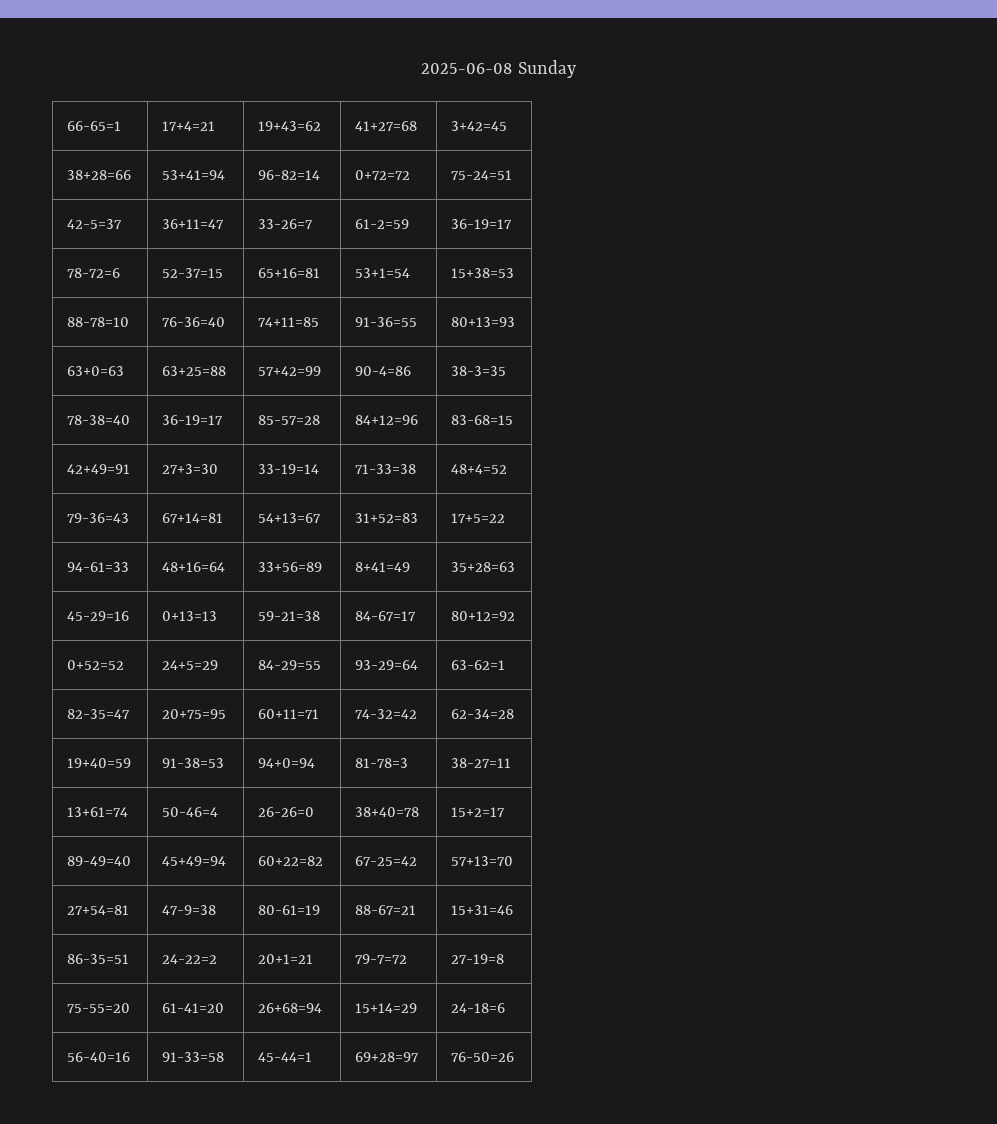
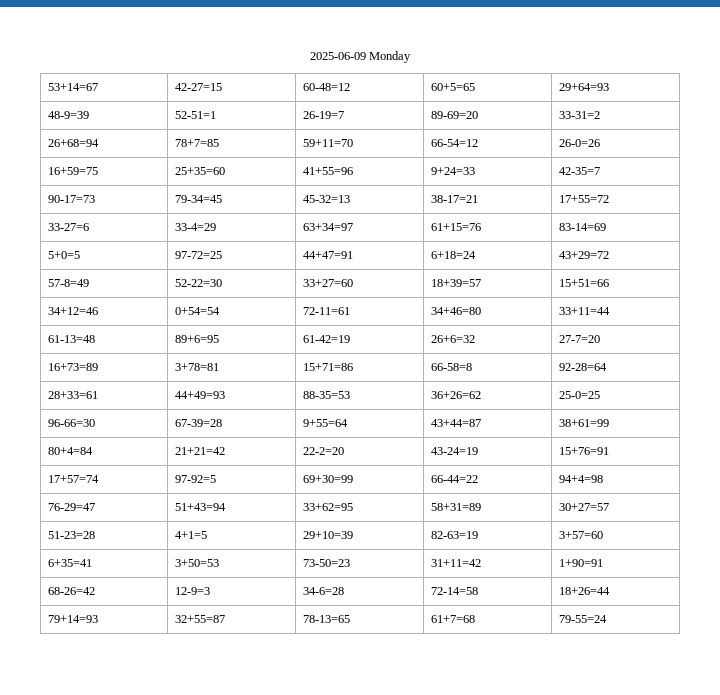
- 2025-06-08 Sunday
- 66-65=1 | 17+4=21 | 19+43=62 | 41+27=68 | 3+42=45
- 38+28=66 | 53+41=94 | 96-82=14 | 0+72=72 | 75-24=51
- 42-5=37 | 36+11=47 | 33-26=7 | 61-2=59 | 36-19=17
- 78-72=6 | 52-37=15 | 65+16=81 | 53+1=54 | 15+38=53
- 88-78=10 | 76-36=40 | 74+11=85 | 91-36=55 | 80+13=93
- 63+0=63 | 63+25=88 | 57+42=99 | 90-4=86 | 38-3=35
- 78-38=40 | 36-19=17 | 85-57=28 | 84+12=96 | 83-68=15
- 42+49=91 | 27+3=30 | 33-19=14 | 71-33=38 | 48+4=52
- 79-36=43 | 67+14=81 | 54+13=67 | 31+52=83 | 17+5=22
- 94-61=33 | 48+16=64 | 33+56=89 | 8+41=49 | 35+28=63
- 45-29=16 | 0+13=13 | 59-21=38 | 84-67=17 | 80+12=92
- 0+52=52 | 24+5=29 | 84-29=55 | 93-29=64 | 63-62=1
- 82-35=47 | 20+75=95 | 60+11=71 | 74-32=42 | 62-34=28
- 19+40=59 | 91-38=53 | 94+0=94 | 81-78=3 | 38-27=11
- 13+61=74 | 50-46=4 | 26-26=0 | 38+40=78 | 15+2=17
- 89-49=40 | 45+49=94 | 60+22=82 | 67-25=42 | 57+13=70
- 27+54=81 | 47-9=38 | 80-61=19 | 88-67=21 | 15+31=46
- 86-35=51 | 24-22=2 | 20+1=21 | 79-7=72 | 27-19=8
- 75-55=20 | 61-41=20 | 26+68=94 | 15+14=29 | 24-18=6
- 56-40=16 | 91-33=58 | 45-44=1 | 69+28=97 | 76-50=26
+ 2025-06-09 Monday
+ 53+14=67 | 42-27=15 | 60-48=12 | 60+5=65 | 29+64=93
+ 48-9=39 | 52-51=1 | 26-19=7 | 89-69=20 | 33-31=2
+ 26+68=94 | 78+7=85 | 59+11=70 | 66-54=12 | 26-0=26
+ 16+59=75 | 25+35=60 | 41+55=96 | 9+24=33 | 42-35=7
+ 90-17=73 | 79-34=45 | 45-32=13 | 38-17=21 | 17+55=72
+ 33-27=6 | 33-4=29 | 63+34=97 | 61+15=76 | 83-14=69
+ 5+0=5 | 97-72=25 | 44+47=91 | 6+18=24 | 43+29=72
+ 57-8=49 | 52-22=30 | 33+27=60 | 18+39=57 | 15+51=66
+ 34+12=46 | 0+54=54 | 72-11=61 | 34+46=80 | 33+11=44
+ 61-13=48 | 89+6=95 | 61-42=19 | 26+6=32 | 27-7=20
+ 16+73=89 | 3+78=81 | 15+71=86 | 66-58=8 | 92-28=64
+ 28+33=61 | 44+49=93 | 88-35=53 | 36+26=62 | 25-0=25
+ 96-66=30 | 67-39=28 | 9+55=64 | 43+44=87 | 38+61=99
+ 80+4=84 | 21+21=42 | 22-2=20 | 43-24=19 | 15+76=91
+ 17+57=74 | 97-92=5 | 69+30=99 | 66-44=22 | 94+4=98
+ 76-29=47 | 51+43=94 | 33+62=95 | 58+31=89 | 30+27=57
+ 51-23=28 | 4+1=5 | 29+10=39 | 82-63=19 | 3+57=60
+ 6+35=41 | 3+50=53 | 73-50=23 | 31+11=42 | 1+90=91
+ 68-26=42 | 12-9=3 | 34-6=28 | 72-14=58 | 18+26=44
+ 79+14=93 | 32+55=87 | 78-13=65 | 61+7=68 | 79-55=24

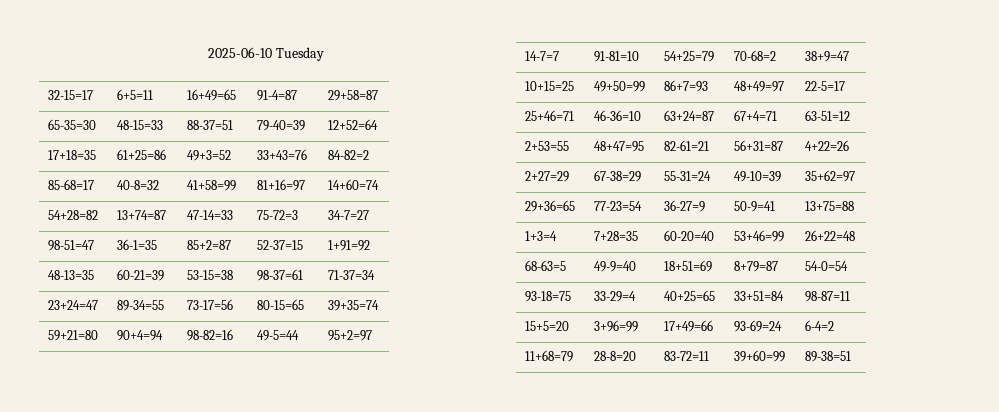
- 2025-06-09 Monday
- 53+14=67 | 42-27=15 | 60-48=12 | 60+5=65 | 29+64=93
- 48-9=39 | 52-51=1 | 26-19=7 | 89-69=20 | 33-31=2
- 26+68=94 | 78+7=85 | 59+11=70 | 66-54=12 | 26-0=26
- 16+59=75 | 25+35=60 | 41+55=96 | 9+24=33 | 42-35=7
- 90-17=73 | 79-34=45 | 45-32=13 | 38-17=21 | 17+55=72
- 33-27=6 | 33-4=29 | 63+34=97 | 61+15=76 | 83-14=69
- 5+0=5 | 97-72=25 | 44+47=91 | 6+18=24 | 43+29=72
- 57-8=49 | 52-22=30 | 33+27=60 | 18+39=57 | 15+51=66
- 34+12=46 | 0+54=54 | 72-11=61 | 34+46=80 | 33+11=44
- 61-13=48 | 89+6=95 | 61-42=19 | 26+6=32 | 27-7=20
- 16+73=89 | 3+78=81 | 15+71=86 | 66-58=8 | 92-28=64
- 28+33=61 | 44+49=93 | 88-35=53 | 36+26=62 | 25-0=25
- 96-66=30 | 67-39=28 | 9+55=64 | 43+44=87 | 38+61=99
- 80+4=84 | 21+21=42 | 22-2=20 | 43-24=19 | 15+76=91
- 17+57=74 | 97-92=5 | 69+30=99 | 66-44=22 | 94+4=98
- 76-29=47 | 51+43=94 | 33+62=95 | 58+31=89 | 30+27=57
- 51-23=28 | 4+1=5 | 29+10=39 | 82-63=19 | 3+57=60
- 6+35=41 | 3+50=53 | 73-50=23 | 31+11=42 | 1+90=91
- 68-26=42 | 12-9=3 | 34-6=28 | 72-14=58 | 18+26=44
- 79+14=93 | 32+55=87 | 78-13=65 | 61+7=68 | 79-55=24
+ 2025-06-10 Tuesday
+ 32-15=17 | 6+5=11 | 16+49=65 | 91-4=87 | 29+58=87
+ 65-35=30 | 48-15=33 | 88-37=51 | 79-40=39 | 12+52=64
+ 17+18=35 | 61+25=86 | 49+3=52 | 33+43=76 | 84-82=2
+ 85-68=17 | 40-8=32 | 41+58=99 | 81+16=97 | 14+60=74
+ 54+28=82 | 13+74=87 | 47-14=33 | 75-72=3 | 34-7=27
+ 98-51=47 | 36-1=35 | 85+2=87 | 52-37=15 | 1+91=92
+ 48-13=35 | 60-21=39 | 53-15=38 | 98-37=61 | 71-37=34
+ 23+24=47 | 89-34=55 | 73-17=56 | 80-15=65 | 39+35=74
+ 59+21=80 | 90+4=94 | 98-82=16 | 49-5=44 | 95+2=97
+ 14-7=7 | 91-81=10 | 54+25=79 | 70-68=2 | 38+9=47
+ 10+15=25 | 49+50=99 | 86+7=93 | 48+49=97 | 22-5=17
+ 25+46=71 | 46-36=10 | 63+24=87 | 67+4=71 | 63-51=12
+ 2+53=55 | 48+47=95 | 82-61=21 | 56+31=87 | 4+22=26
+ 2+27=29 | 67-38=29 | 55-31=24 | 49-10=39 | 35+62=97
+ 29+36=65 | 77-23=54 | 36-27=9 | 50-9=41 | 13+75=88
+ 1+3=4 | 7+28=35 | 60-20=40 | 53+46=99 | 26+22=48
+ 68-63=5 | 49-9=40 | 18+51=69 | 8+79=87 | 54-0=54
+ 93-18=75 | 33-29=4 | 40+25=65 | 33+51=84 | 98-87=11
+ 15+5=20 | 3+96=99 | 17+49=66 | 93-69=24 | 6-4=2
+ 11+68=79 | 28-8=20 | 83-72=11 | 39+60=99 | 89-38=51

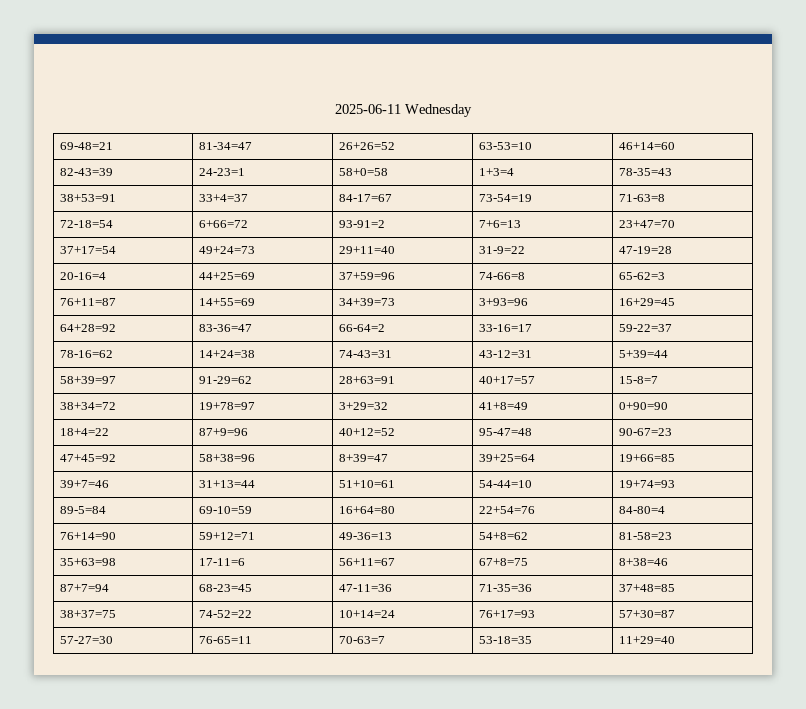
- 2025-06-10 Tuesday
- 32-15=17 | 6+5=11 | 16+49=65 | 91-4=87 | 29+58=87
- 65-35=30 | 48-15=33 | 88-37=51 | 79-40=39 | 12+52=64
- 17+18=35 | 61+25=86 | 49+3=52 | 33+43=76 | 84-82=2
- 85-68=17 | 40-8=32 | 41+58=99 | 81+16=97 | 14+60=74
- 54+28=82 | 13+74=87 | 47-14=33 | 75-72=3 | 34-7=27
- 98-51=47 | 36-1=35 | 85+2=87 | 52-37=15 | 1+91=92
- 48-13=35 | 60-21=39 | 53-15=38 | 98-37=61 | 71-37=34
- 23+24=47 | 89-34=55 | 73-17=56 | 80-15=65 | 39+35=74
- 59+21=80 | 90+4=94 | 98-82=16 | 49-5=44 | 95+2=97
- 14-7=7 | 91-81=10 | 54+25=79 | 70-68=2 | 38+9=47
- 10+15=25 | 49+50=99 | 86+7=93 | 48+49=97 | 22-5=17
- 25+46=71 | 46-36=10 | 63+24=87 | 67+4=71 | 63-51=12
- 2+53=55 | 48+47=95 | 82-61=21 | 56+31=87 | 4+22=26
- 2+27=29 | 67-38=29 | 55-31=24 | 49-10=39 | 35+62=97
- 29+36=65 | 77-23=54 | 36-27=9 | 50-9=41 | 13+75=88
- 1+3=4 | 7+28=35 | 60-20=40 | 53+46=99 | 26+22=48
- 68-63=5 | 49-9=40 | 18+51=69 | 8+79=87 | 54-0=54
- 93-18=75 | 33-29=4 | 40+25=65 | 33+51=84 | 98-87=11
- 15+5=20 | 3+96=99 | 17+49=66 | 93-69=24 | 6-4=2
- 11+68=79 | 28-8=20 | 83-72=11 | 39+60=99 | 89-38=51
+ 2025-06-11 Wednesday
+ 69-48=21 | 81-34=47 | 26+26=52 | 63-53=10 | 46+14=60
+ 82-43=39 | 24-23=1 | 58+0=58 | 1+3=4 | 78-35=43
+ 38+53=91 | 33+4=37 | 84-17=67 | 73-54=19 | 71-63=8
+ 72-18=54 | 6+66=72 | 93-91=2 | 7+6=13 | 23+47=70
+ 37+17=54 | 49+24=73 | 29+11=40 | 31-9=22 | 47-19=28
+ 20-16=4 | 44+25=69 | 37+59=96 | 74-66=8 | 65-62=3
+ 76+11=87 | 14+55=69 | 34+39=73 | 3+93=96 | 16+29=45
+ 64+28=92 | 83-36=47 | 66-64=2 | 33-16=17 | 59-22=37
+ 78-16=62 | 14+24=38 | 74-43=31 | 43-12=31 | 5+39=44
+ 58+39=97 | 91-29=62 | 28+63=91 | 40+17=57 | 15-8=7
+ 38+34=72 | 19+78=97 | 3+29=32 | 41+8=49 | 0+90=90
+ 18+4=22 | 87+9=96 | 40+12=52 | 95-47=48 | 90-67=23
+ 47+45=92 | 58+38=96 | 8+39=47 | 39+25=64 | 19+66=85
+ 39+7=46 | 31+13=44 | 51+10=61 | 54-44=10 | 19+74=93
+ 89-5=84 | 69-10=59 | 16+64=80 | 22+54=76 | 84-80=4
+ 76+14=90 | 59+12=71 | 49-36=13 | 54+8=62 | 81-58=23
+ 35+63=98 | 17-11=6 | 56+11=67 | 67+8=75 | 8+38=46
+ 87+7=94 | 68-23=45 | 47-11=36 | 71-35=36 | 37+48=85
+ 38+37=75 | 74-52=22 | 10+14=24 | 76+17=93 | 57+30=87
+ 57-27=30 | 76-65=11 | 70-63=7 | 53-18=35 | 11+29=40

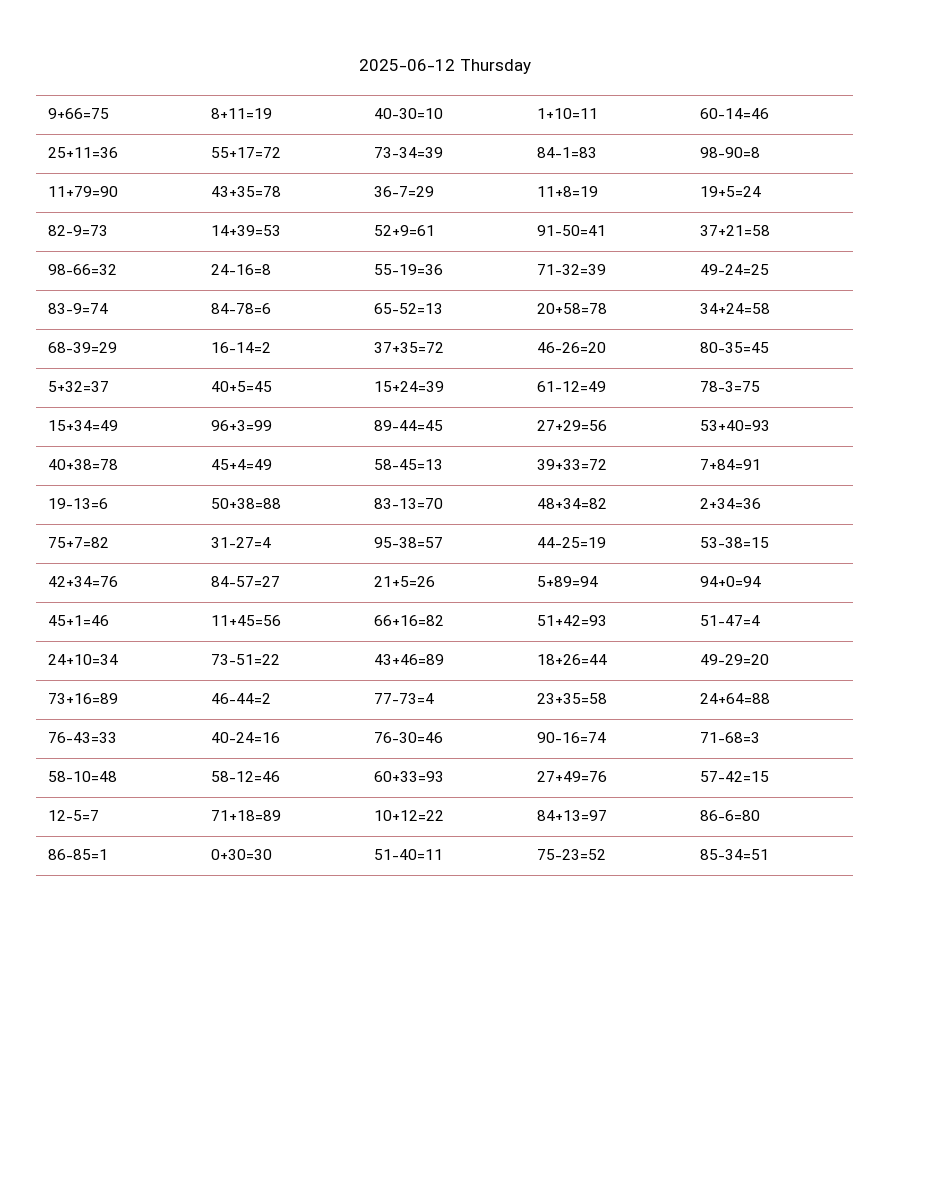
- 2025-06-11 Wednesday
- 69-48=21 | 81-34=47 | 26+26=52 | 63-53=10 | 46+14=60
- 82-43=39 | 24-23=1 | 58+0=58 | 1+3=4 | 78-35=43
- 38+53=91 | 33+4=37 | 84-17=67 | 73-54=19 | 71-63=8
- 72-18=54 | 6+66=72 | 93-91=2 | 7+6=13 | 23+47=70
- 37+17=54 | 49+24=73 | 29+11=40 | 31-9=22 | 47-19=28
- 20-16=4 | 44+25=69 | 37+59=96 | 74-66=8 | 65-62=3
- 76+11=87 | 14+55=69 | 34+39=73 | 3+93=96 | 16+29=45
- 64+28=92 | 83-36=47 | 66-64=2 | 33-16=17 | 59-22=37
- 78-16=62 | 14+24=38 | 74-43=31 | 43-12=31 | 5+39=44
- 58+39=97 | 91-29=62 | 28+63=91 | 40+17=57 | 15-8=7
- 38+34=72 | 19+78=97 | 3+29=32 | 41+8=49 | 0+90=90
- 18+4=22 | 87+9=96 | 40+12=52 | 95-47=48 | 90-67=23
- 47+45=92 | 58+38=96 | 8+39=47 | 39+25=64 | 19+66=85
- 39+7=46 | 31+13=44 | 51+10=61 | 54-44=10 | 19+74=93
- 89-5=84 | 69-10=59 | 16+64=80 | 22+54=76 | 84-80=4
- 76+14=90 | 59+12=71 | 49-36=13 | 54+8=62 | 81-58=23
- 35+63=98 | 17-11=6 | 56+11=67 | 67+8=75 | 8+38=46
- 87+7=94 | 68-23=45 | 47-11=36 | 71-35=36 | 37+48=85
- 38+37=75 | 74-52=22 | 10+14=24 | 76+17=93 | 57+30=87
- 57-27=30 | 76-65=11 | 70-63=7 | 53-18=35 | 11+29=40
+ 2025-06-12 Thursday
+ 9+66=75 | 8+11=19 | 40-30=10 | 1+10=11 | 60-14=46
+ 25+11=36 | 55+17=72 | 73-34=39 | 84-1=83 | 98-90=8
+ 11+79=90 | 43+35=78 | 36-7=29 | 11+8=19 | 19+5=24
+ 82-9=73 | 14+39=53 | 52+9=61 | 91-50=41 | 37+21=58
+ 98-66=32 | 24-16=8 | 55-19=36 | 71-32=39 | 49-24=25
+ 83-9=74 | 84-78=6 | 65-52=13 | 20+58=78 | 34+24=58
+ 68-39=29 | 16-14=2 | 37+35=72 | 46-26=20 | 80-35=45
+ 5+32=37 | 40+5=45 | 15+24=39 | 61-12=49 | 78-3=75
+ 15+34=49 | 96+3=99 | 89-44=45 | 27+29=56 | 53+40=93
+ 40+38=78 | 45+4=49 | 58-45=13 | 39+33=72 | 7+84=91
+ 19-13=6 | 50+38=88 | 83-13=70 | 48+34=82 | 2+34=36
+ 75+7=82 | 31-27=4 | 95-38=57 | 44-25=19 | 53-38=15
+ 42+34=76 | 84-57=27 | 21+5=26 | 5+89=94 | 94+0=94
+ 45+1=46 | 11+45=56 | 66+16=82 | 51+42=93 | 51-47=4
+ 24+10=34 | 73-51=22 | 43+46=89 | 18+26=44 | 49-29=20
+ 73+16=89 | 46-44=2 | 77-73=4 | 23+35=58 | 24+64=88
+ 76-43=33 | 40-24=16 | 76-30=46 | 90-16=74 | 71-68=3
+ 58-10=48 | 58-12=46 | 60+33=93 | 27+49=76 | 57-42=15
+ 12-5=7 | 71+18=89 | 10+12=22 | 84+13=97 | 86-6=80
+ 86-85=1 | 0+30=30 | 51-40=11 | 75-23=52 | 85-34=51

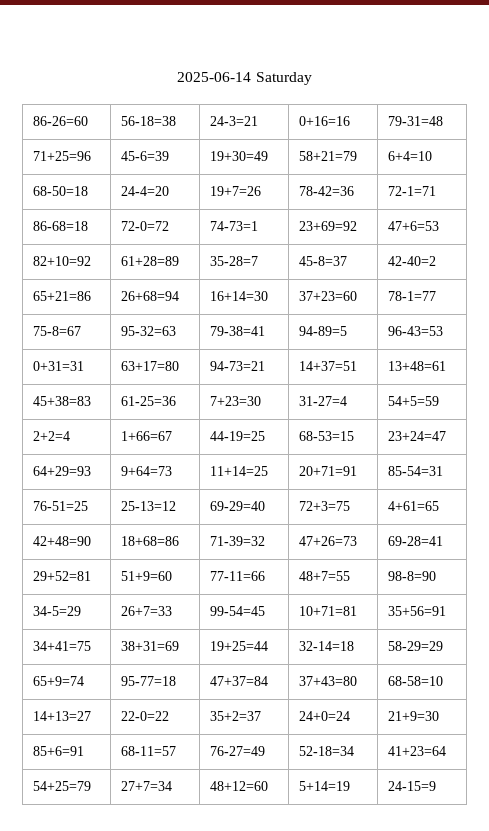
- 2025-06-12 Thursday
- 9+66=75 | 8+11=19 | 40-30=10 | 1+10=11 | 60-14=46
- 25+11=36 | 55+17=72 | 73-34=39 | 84-1=83 | 98-90=8
- 11+79=90 | 43+35=78 | 36-7=29 | 11+8=19 | 19+5=24
- 82-9=73 | 14+39=53 | 52+9=61 | 91-50=41 | 37+21=58
- 98-66=32 | 24-16=8 | 55-19=36 | 71-32=39 | 49-24=25
- 83-9=74 | 84-78=6 | 65-52=13 | 20+58=78 | 34+24=58
- 68-39=29 | 16-14=2 | 37+35=72 | 46-26=20 | 80-35=45
- 5+32=37 | 40+5=45 | 15+24=39 | 61-12=49 | 78-3=75
- 15+34=49 | 96+3=99 | 89-44=45 | 27+29=56 | 53+40=93
- 40+38=78 | 45+4=49 | 58-45=13 | 39+33=72 | 7+84=91
- 19-13=6 | 50+38=88 | 83-13=70 | 48+34=82 | 2+34=36
- 75+7=82 | 31-27=4 | 95-38=57 | 44-25=19 | 53-38=15
- 42+34=76 | 84-57=27 | 21+5=26 | 5+89=94 | 94+0=94
- 45+1=46 | 11+45=56 | 66+16=82 | 51+42=93 | 51-47=4
- 24+10=34 | 73-51=22 | 43+46=89 | 18+26=44 | 49-29=20
- 73+16=89 | 46-44=2 | 77-73=4 | 23+35=58 | 24+64=88
- 76-43=33 | 40-24=16 | 76-30=46 | 90-16=74 | 71-68=3
- 58-10=48 | 58-12=46 | 60+33=93 | 27+49=76 | 57-42=15
- 12-5=7 | 71+18=89 | 10+12=22 | 84+13=97 | 86-6=80
- 86-85=1 | 0+30=30 | 51-40=11 | 75-23=52 | 85-34=51
+ 2025-06-14 Saturday
+ 86-26=60 | 56-18=38 | 24-3=21 | 0+16=16 | 79-31=48
+ 71+25=96 | 45-6=39 | 19+30=49 | 58+21=79 | 6+4=10
+ 68-50=18 | 24-4=20 | 19+7=26 | 78-42=36 | 72-1=71
+ 86-68=18 | 72-0=72 | 74-73=1 | 23+69=92 | 47+6=53
+ 82+10=92 | 61+28=89 | 35-28=7 | 45-8=37 | 42-40=2
+ 65+21=86 | 26+68=94 | 16+14=30 | 37+23=60 | 78-1=77
+ 75-8=67 | 95-32=63 | 79-38=41 | 94-89=5 | 96-43=53
+ 0+31=31 | 63+17=80 | 94-73=21 | 14+37=51 | 13+48=61
+ 45+38=83 | 61-25=36 | 7+23=30 | 31-27=4 | 54+5=59
+ 2+2=4 | 1+66=67 | 44-19=25 | 68-53=15 | 23+24=47
+ 64+29=93 | 9+64=73 | 11+14=25 | 20+71=91 | 85-54=31
+ 76-51=25 | 25-13=12 | 69-29=40 | 72+3=75 | 4+61=65
+ 42+48=90 | 18+68=86 | 71-39=32 | 47+26=73 | 69-28=41
+ 29+52=81 | 51+9=60 | 77-11=66 | 48+7=55 | 98-8=90
+ 34-5=29 | 26+7=33 | 99-54=45 | 10+71=81 | 35+56=91
+ 34+41=75 | 38+31=69 | 19+25=44 | 32-14=18 | 58-29=29
+ 65+9=74 | 95-77=18 | 47+37=84 | 37+43=80 | 68-58=10
+ 14+13=27 | 22-0=22 | 35+2=37 | 24+0=24 | 21+9=30
+ 85+6=91 | 68-11=57 | 76-27=49 | 52-18=34 | 41+23=64
+ 54+25=79 | 27+7=34 | 48+12=60 | 5+14=19 | 24-15=9

